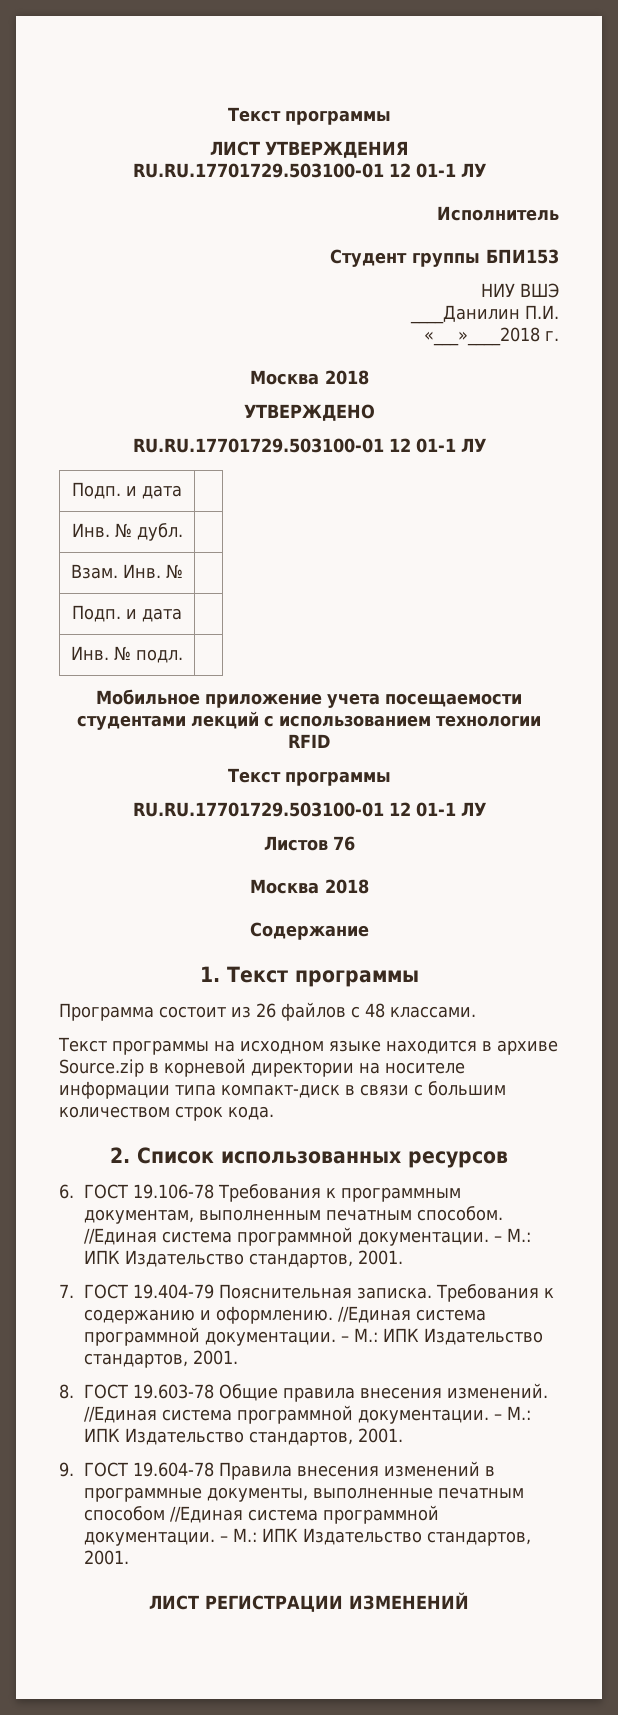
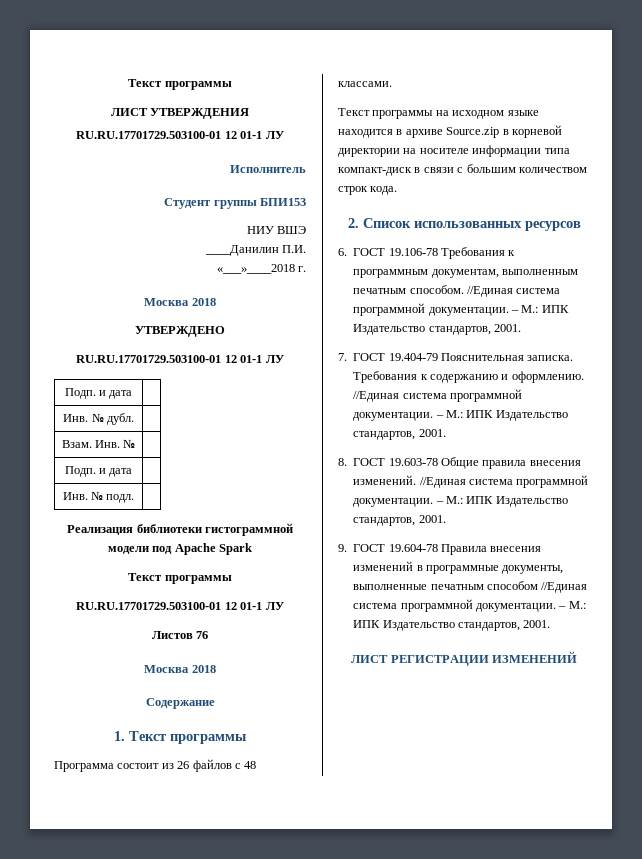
- Мобильное приложение учета посещаемости студентами лекций с использованием технологии RFID
+ Реализация библиотеки гистограммной модели под Apache Spark

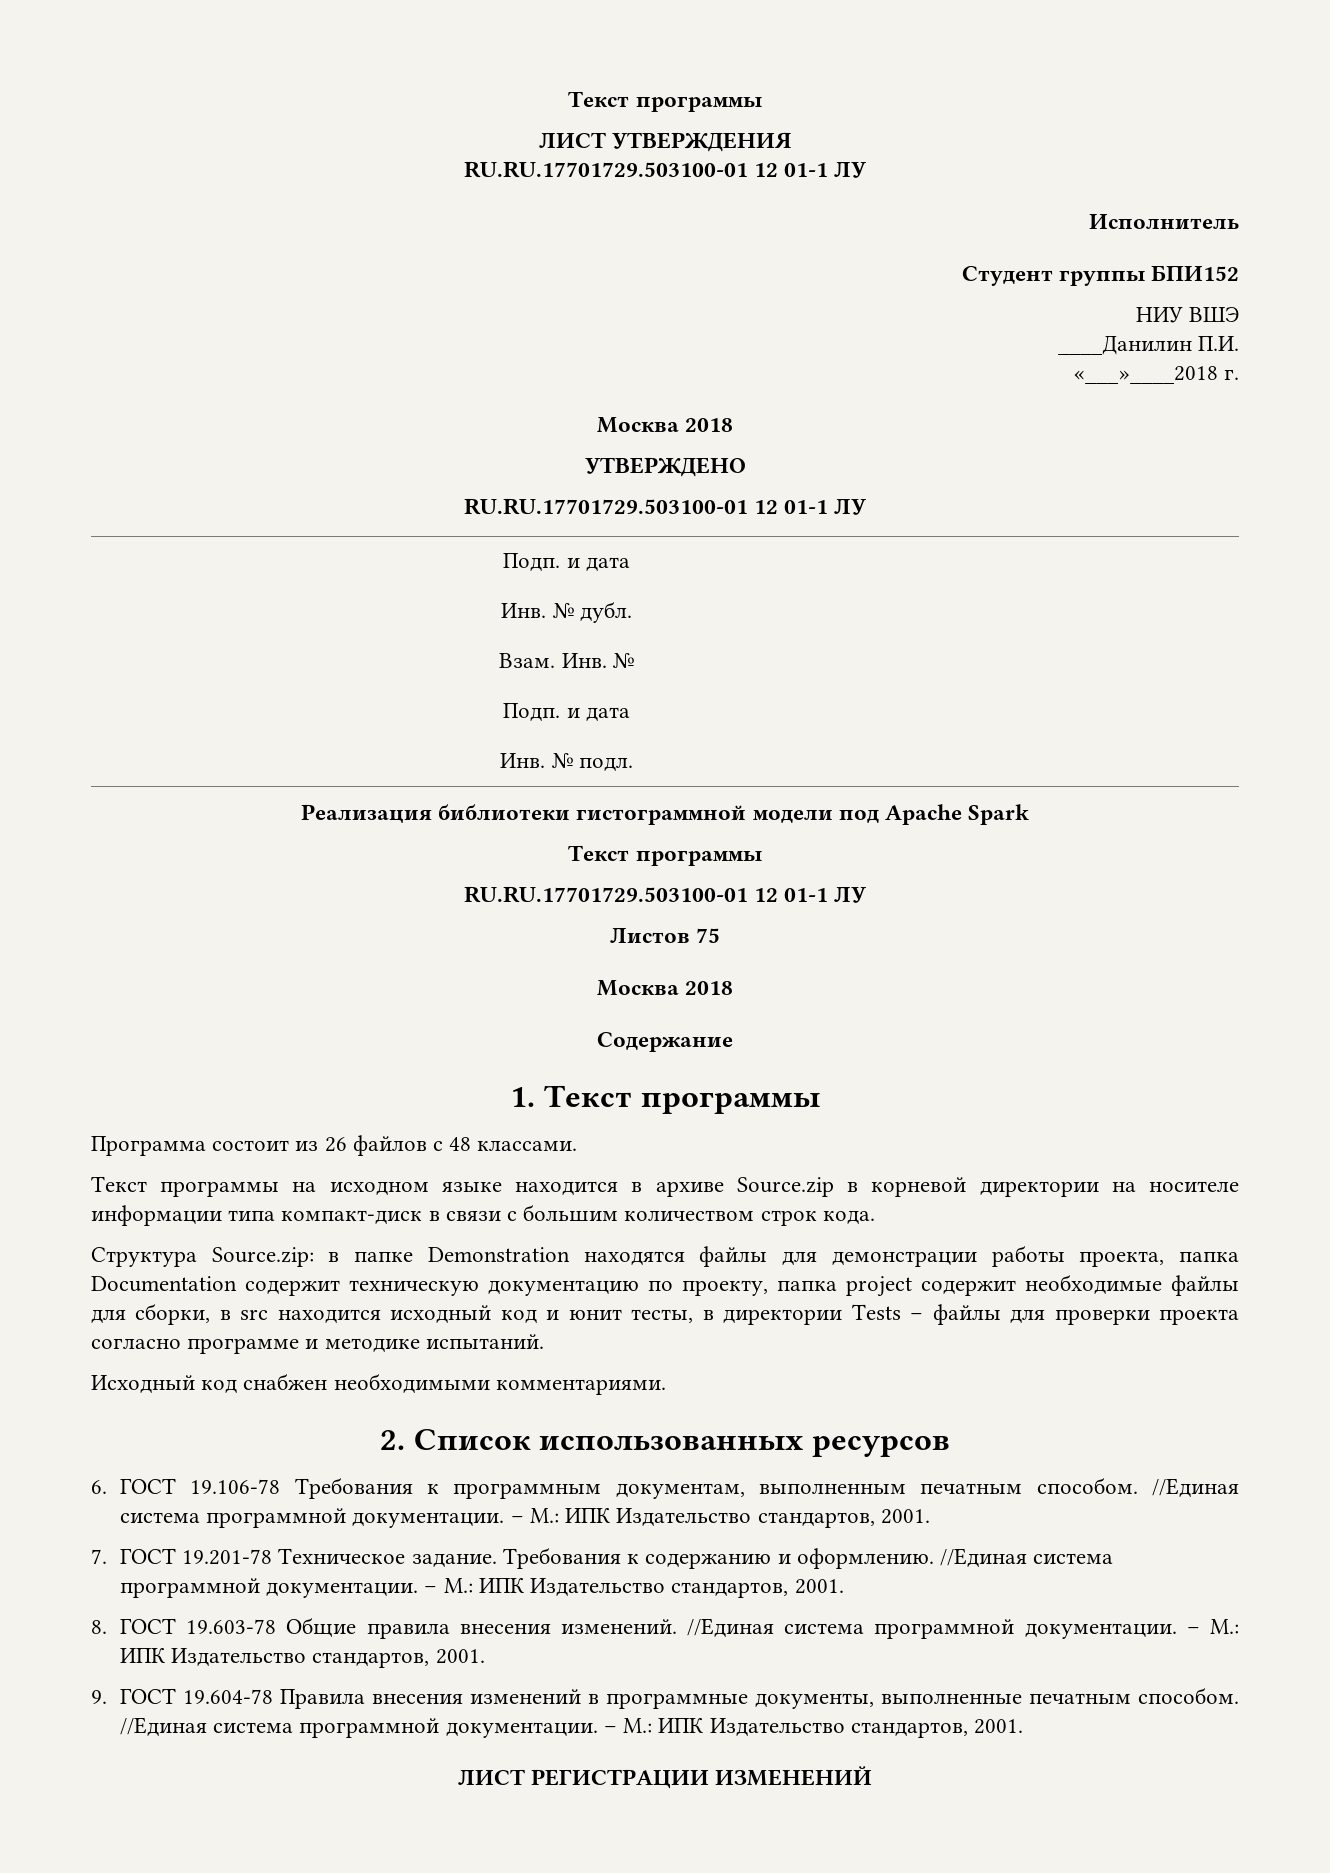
- Студент группы БПИ153
+ Студент группы БПИ152
- Листов 76
+ Листов 75
+ Структура Source.zip: в папке Demonstration находятся файлы для демонстрации работы проекта, папка Documentation содержит техническую документацию по проекту, папка project содержит необходимые файлы для сборки, в src находится исходный код и юнит тесты, в директории Tests – файлы для проверки проекта согласно программе и методике испытаний.
+ Исходный код снабжен необходимыми комментариями.
- 7. ГОСТ 19.404-79 Пояснительная записка.
+ 7. ГОСТ 19.201-78 Техническое задание.
- 9. ГОСТ 19.604-78 Правила внесения изменений в программные документы, выполненные печатным способом //Единая система программной документации.
+ 9. ГОСТ 19.604-78 Правила внесения изменений в программные документы, выполненные печатным способом. //Единая система программной документации.

